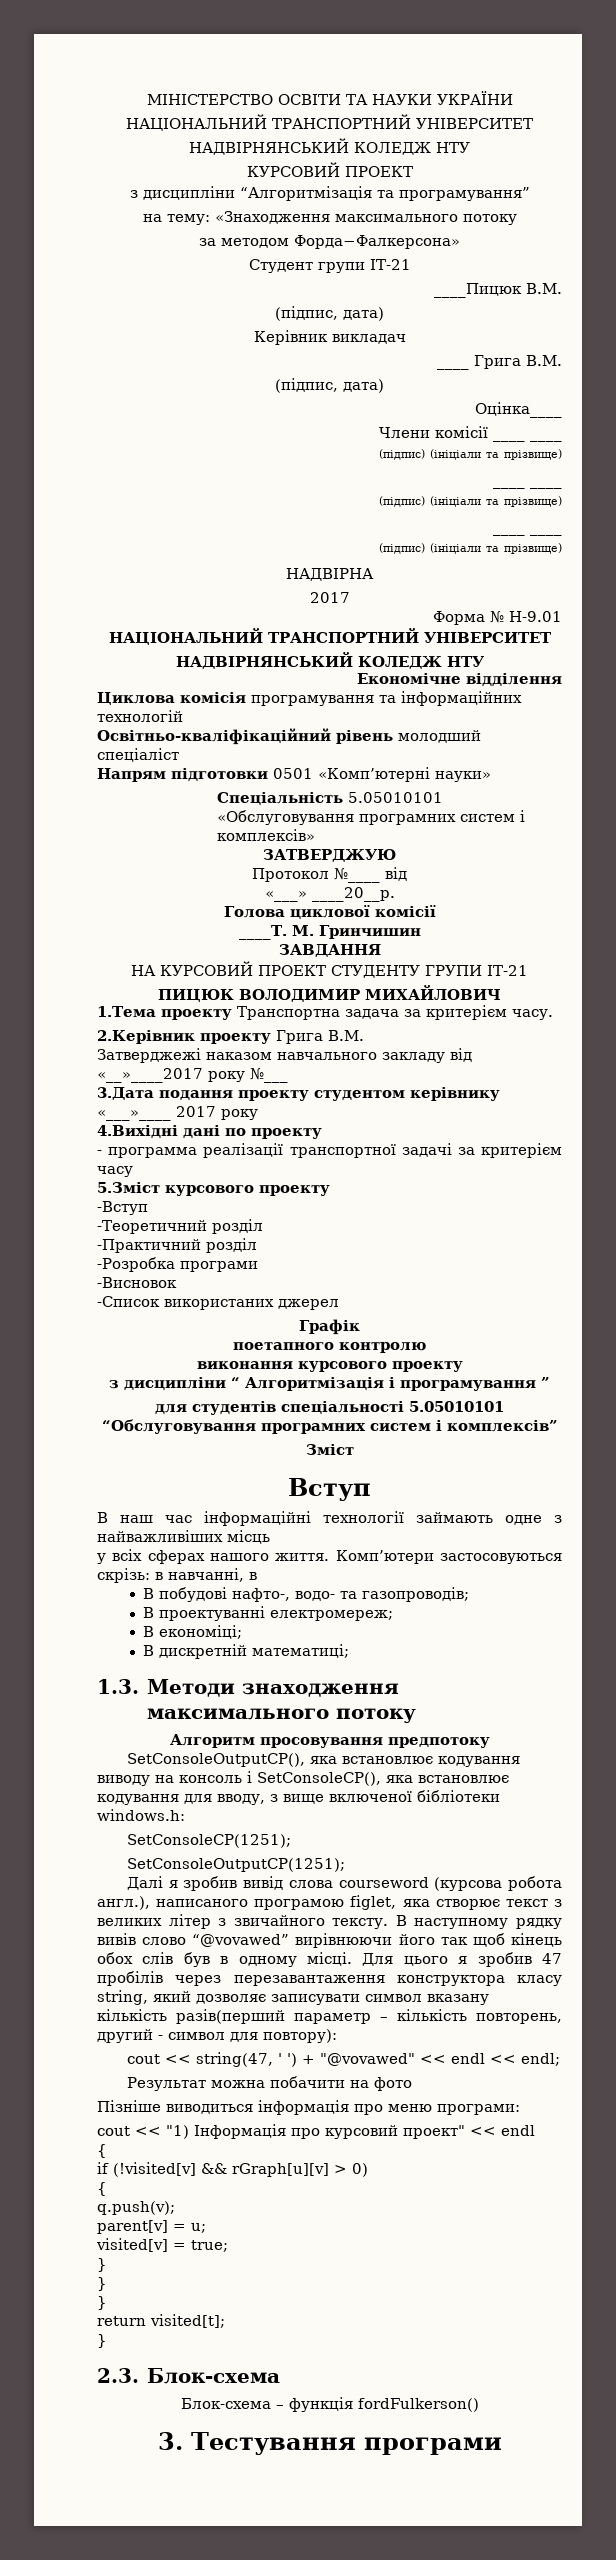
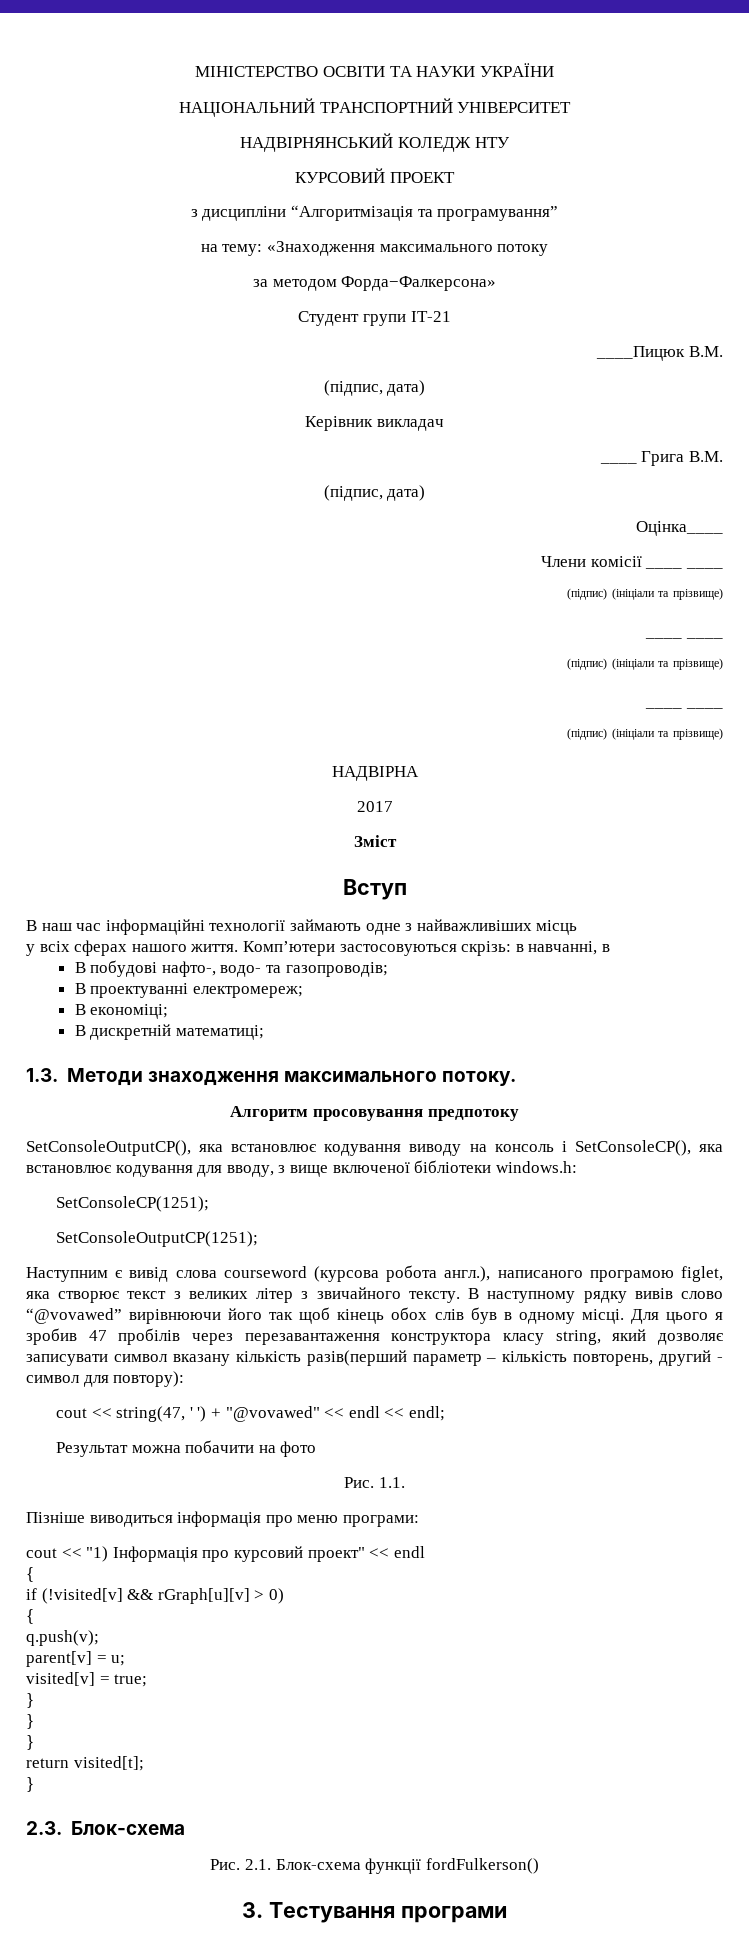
- Форма № H-9.01
- НАЦІОНАЛЬНИЙ ТРАНСПОРТНИЙ УНІВЕРСИТЕТ
- НАДВІРНЯНСЬКИЙ КОЛЕДЖ НТУ
- Економічне відділення
- Циклова комісія програмування та інформаційних технологій
- Освітньо-кваліфікаційний рівень молодший спеціаліст
- Напрям підготовки 0501 «Комп’ютерні науки»
- Спеціальність 5.05010101 «Обслуговування програмних систем і комплексів»
- ЗАТВЕРДЖУЮ
- Протокол №____ від
- «___» ____20__р.
- Голова циклової комісії
- ____Т. М. Гринчишин
- ЗАВДАННЯ
- НА КУРСОВИЙ ПРОЕКТ СТУДЕНТУ ГРУПИ ІТ-21
- ПИЦЮК ВОЛОДИМИР МИХАЙЛОВИЧ
- 1.Тема проекту Транспортна задача за критерієм часу.
- 2.Керівник проекту Грига В.М.
- Затверджежі наказом навчального закладу від «__»____2017 року №___
- 3.Дата подання проекту студентом керівнику «___»____ 2017 року
- 4.Вихідні дані по проекту
- - программа реалізації транспортної задачі за критерієм часу
- 5.Зміст курсового проекту
- -Вступ
- -Теоретичний розділ
- -Практичний розділ
- -Розробка програми
- -Висновок
- -Список використаних джерел
- Графік
- поетапного контролю
- виконання курсового проекту
- з дисципліни “ Алгоритмізація і програмування ”
- для студентів спеціальності 5.05010101 “Обслуговування програмних систем і комплексів”
- 1.3. Методи знаходження максимального потоку
+ 1.3. Методи знаходження максимального потоку.
- Далі я зробив вивід слова courseword (курсова робота англ.), написаного програмою figlet, яка створює текст з великих літер з звичайного тексту.
+ Наступним є вивід слова courseword (курсова робота англ.), написаного програмою figlet, яка створює текст з великих літер з звичайного тексту.
+ Рис. 1.1.
- Блок-схема – функція fordFulkerson()
+ Рис. 2.1. Блок-схема функції fordFulkerson()

